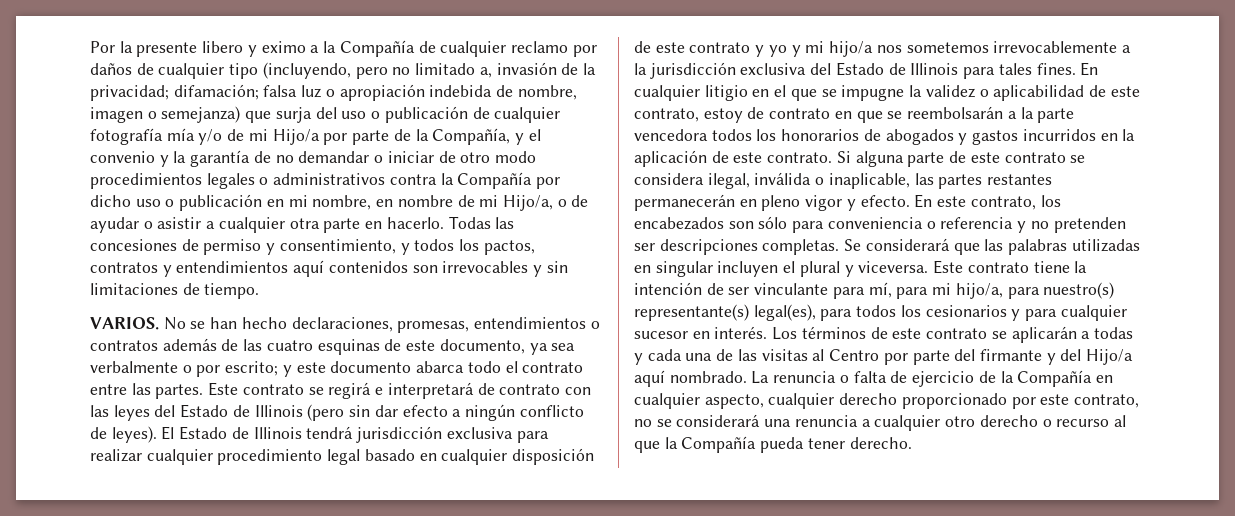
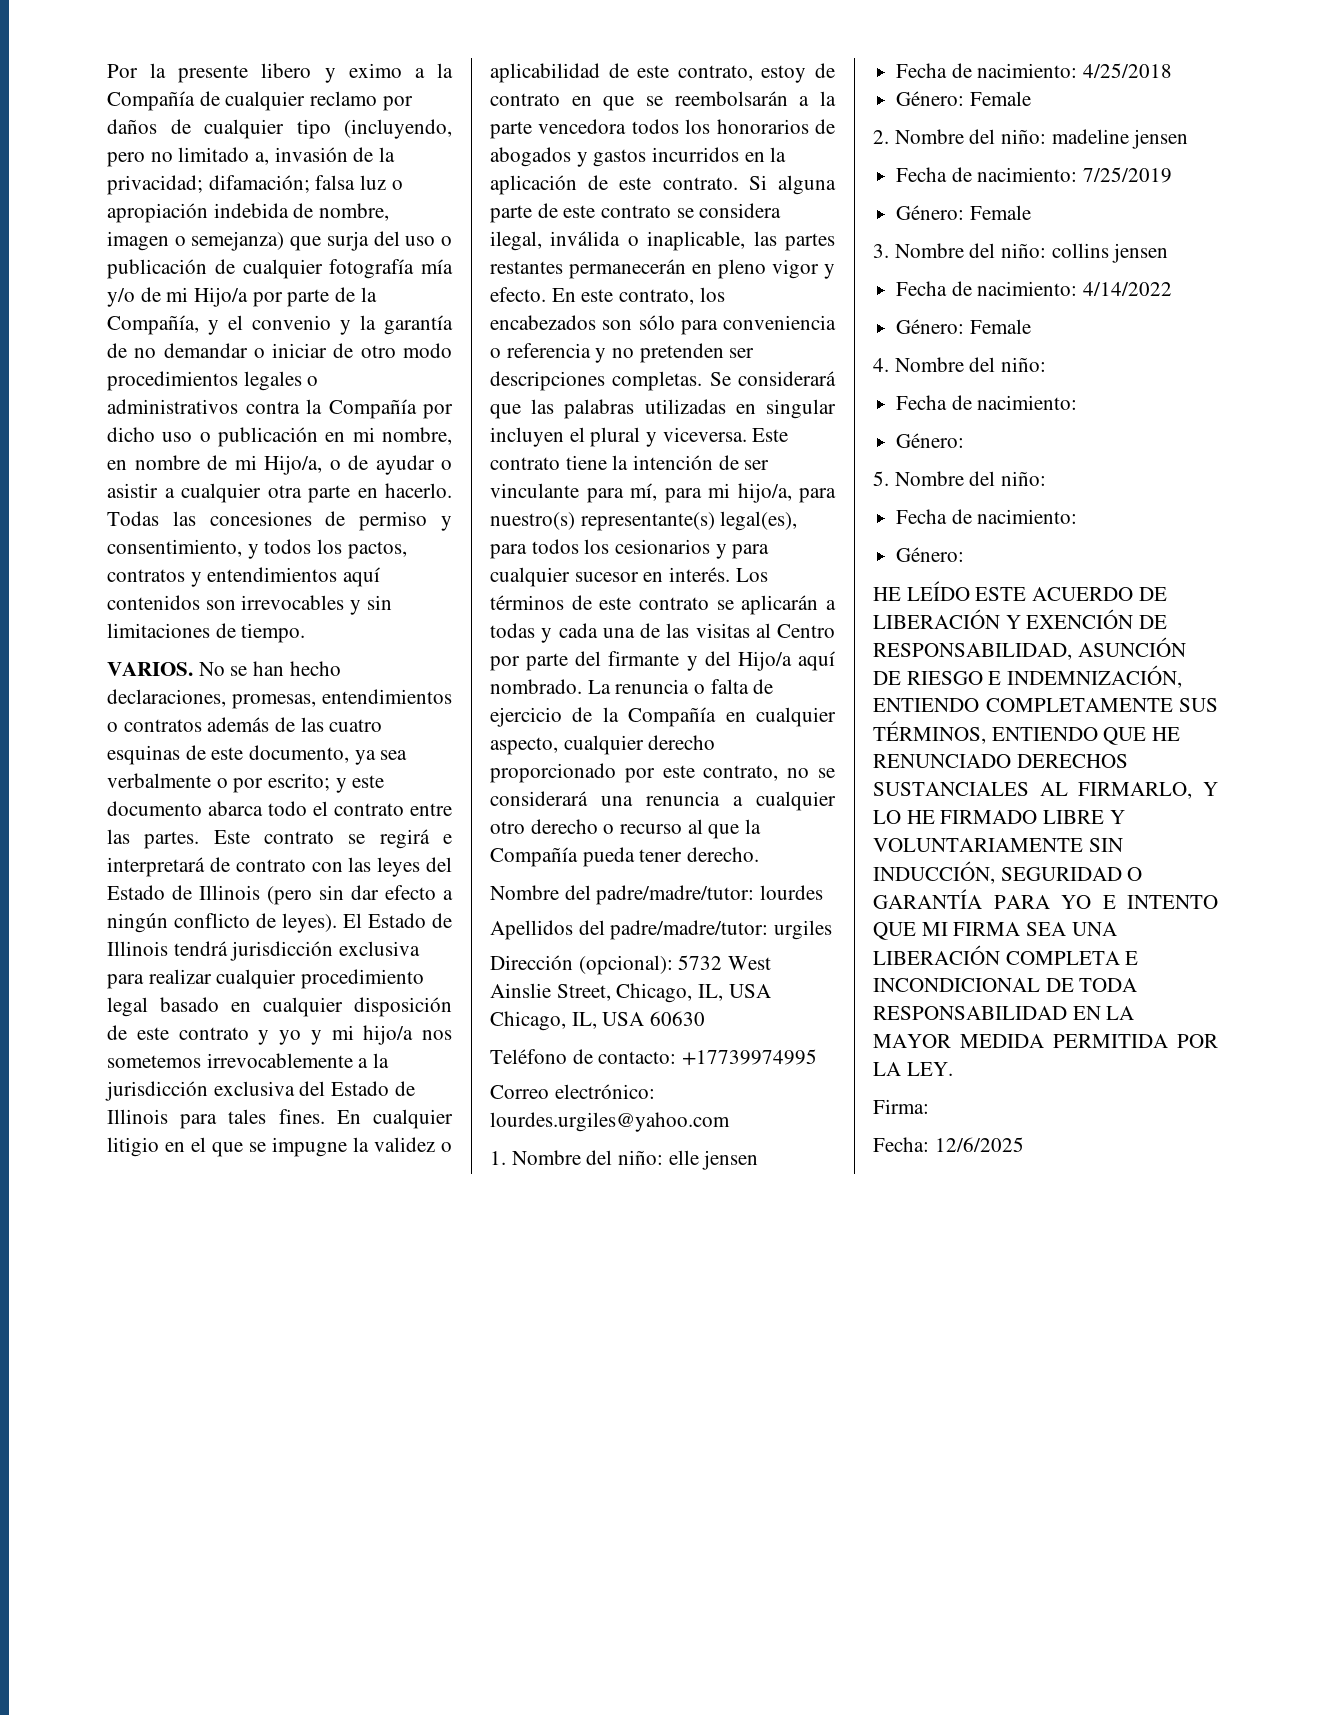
+ Nombre del padre/madre/tutor: lourdes
+ Apellidos del padre/madre/tutor: urgiles
+ Dirección (opcional): 5732 West Ainslie Street, Chicago, IL, USA Chicago, IL, USA 60630
+ Teléfono de contacto: +17739974995
+ Correo electrónico: lourdes.urgiles@yahoo.com
+ 1. Nombre del niño: elle jensen
+ Fecha de nacimiento: 4/25/2018
+ Género: Female
+ 2. Nombre del niño: madeline jensen
+ Fecha de nacimiento: 7/25/2019
+ Género: Female
+ 3. Nombre del niño: collins jensen
+ Fecha de nacimiento: 4/14/2022
+ Género: Female
+ 4. Nombre del niño:
+ Fecha de nacimiento:
+ Género:
+ 5. Nombre del niño:
+ Fecha de nacimiento:
+ Género:
+ HE LEÍDO ESTE ACUERDO DE LIBERACIÓN Y EXENCIÓN DE RESPONSABILIDAD, ASUNCIÓN DE RIESGO E INDEMNIZACIÓN, ENTIENDO COMPLETAMENTE SUS TÉRMINOS, ENTIENDO QUE HE RENUNCIADO DERECHOS SUSTANCIALES AL FIRMARLO, Y LO HE FIRMADO LIBRE Y VOLUNTARIAMENTE SIN INDUCCIÓN, SEGURIDAD O GARANTÍA PARA YO E INTENTO QUE MI FIRMA SEA UNA LIBERACIÓN COMPLETA E INCONDICIONAL DE TODA RESPONSABILIDAD EN LA MAYOR MEDIDA PERMITIDA POR LA LEY.
+ Firma:
+ Fecha: 12/6/2025

